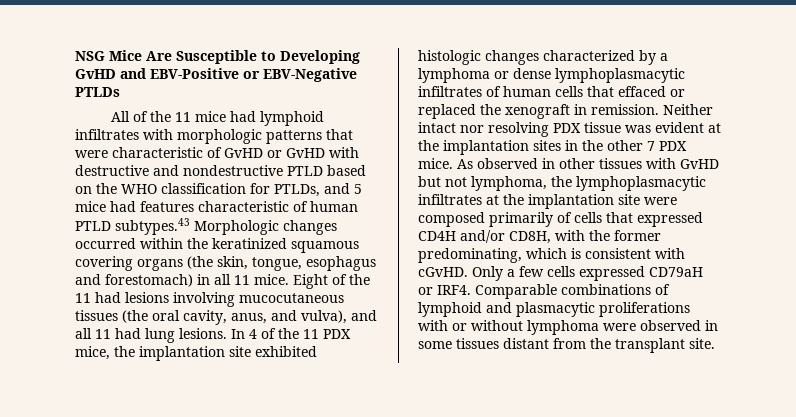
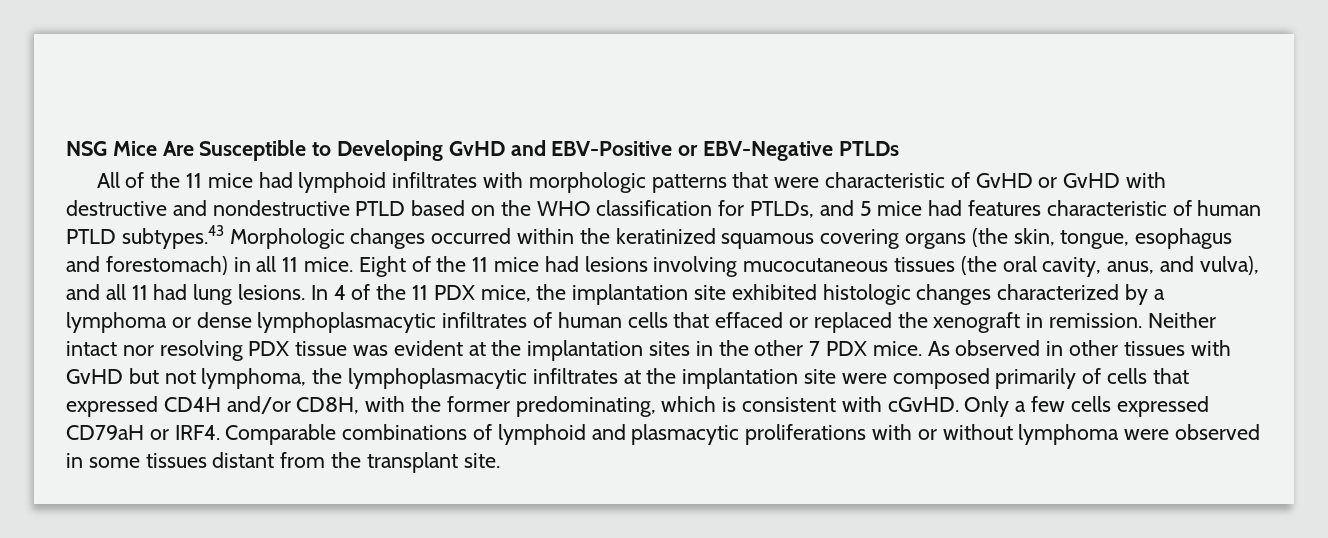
- Eight of the 11 had lesions involving mucocutaneous tissues (the oral cavity, anus, and vulva), and all 11 had lung lesions.
+ Eight of the 11 mice had lesions involving mucocutaneous tissues (the oral cavity, anus, and vulva), and all 11 had lung lesions.

